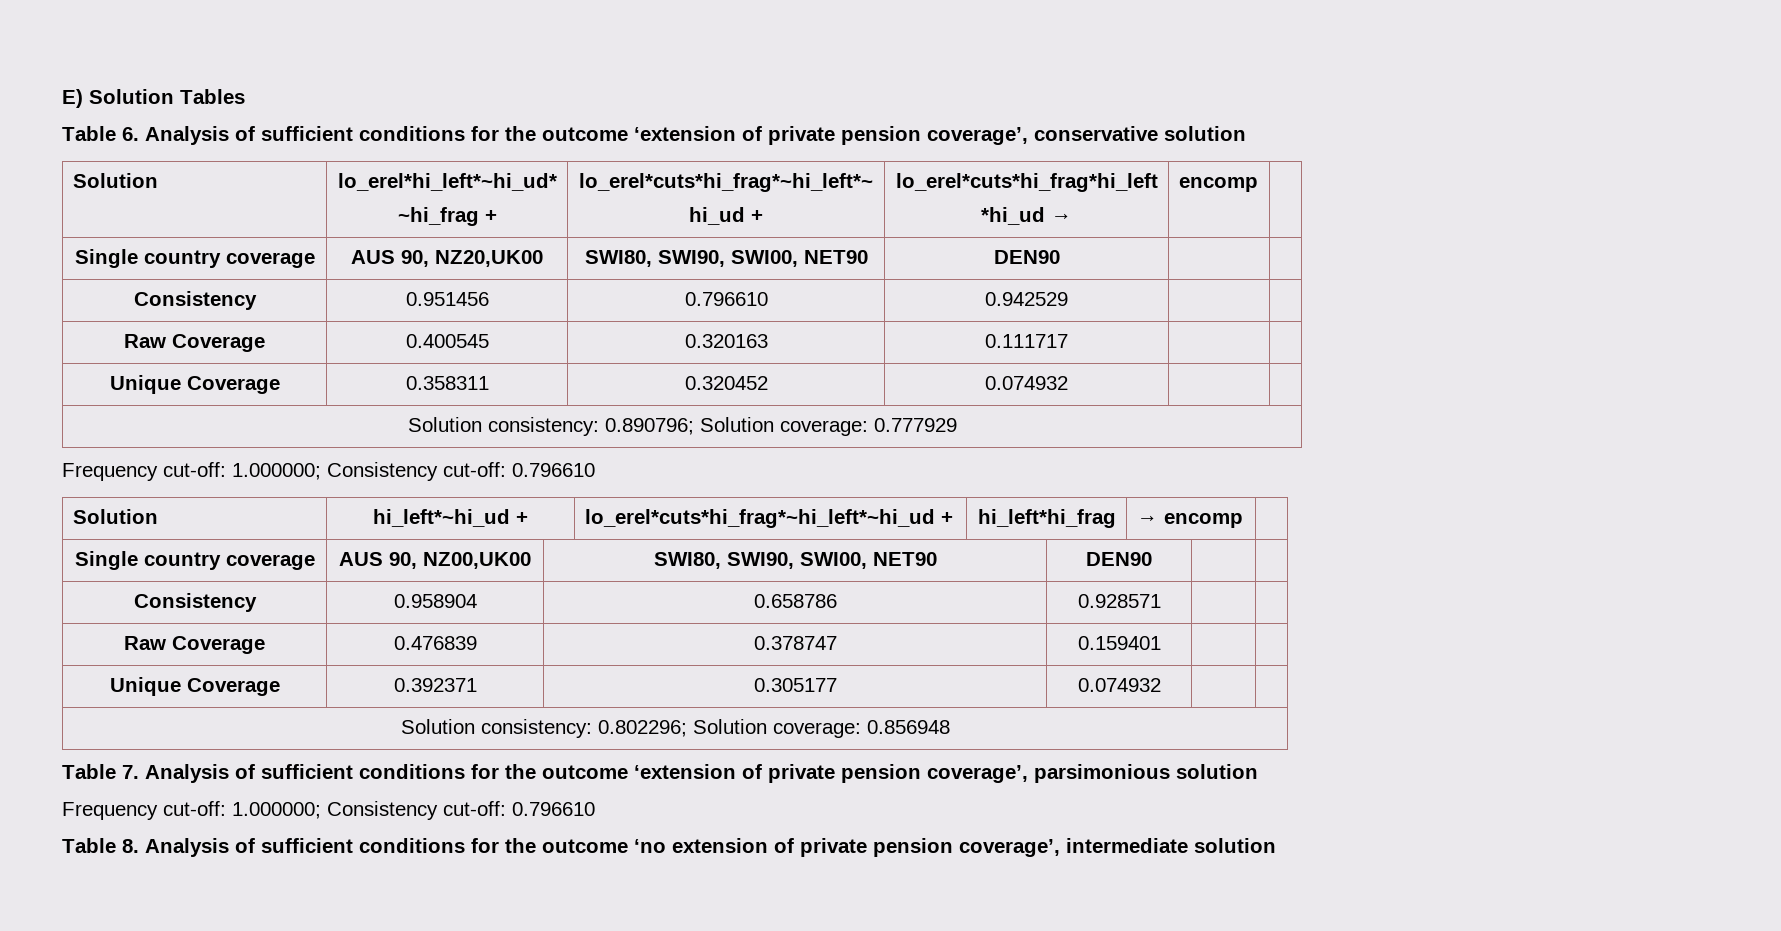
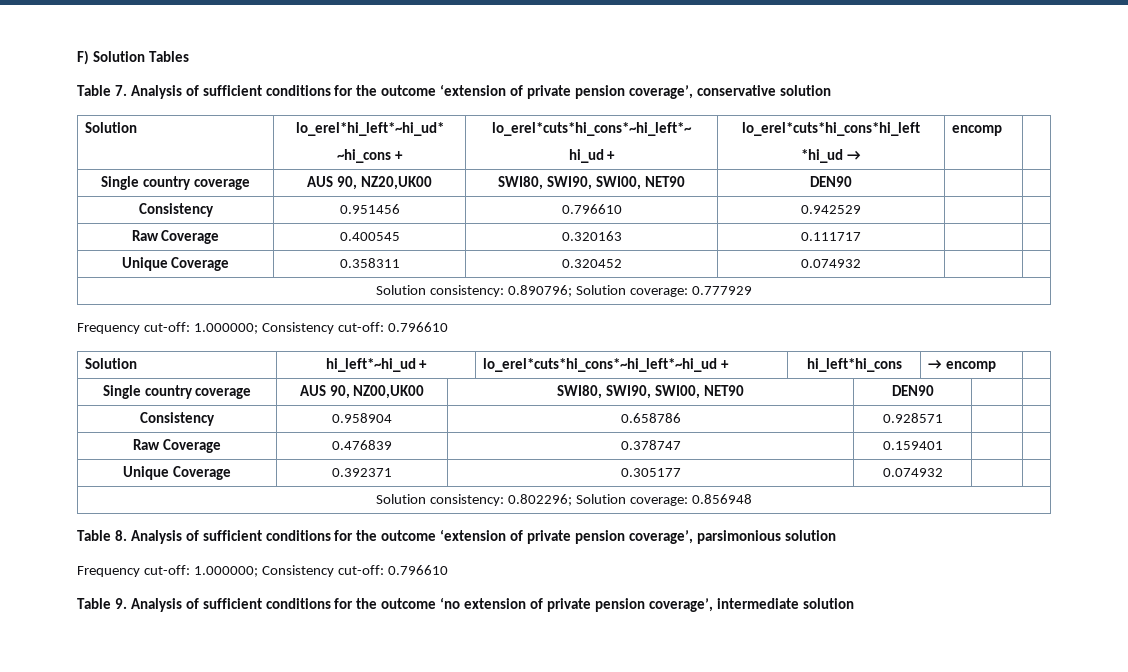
- E) Solution Tables
+ F) Solution Tables
- Table 6. Analysis of sufficient conditions for the outcome ‘extension of private pension coverage’, conservative solution
+ Table 7. Analysis of sufficient conditions for the outcome ‘extension of private pension coverage’, conservative solution
  Solution | lo_erel*hi_left*~hi_ud*
- ~hi_frag + | lo_erel*cuts*hi_frag*~hi_left*~
- hi_ud + | lo_erel*cuts*hi_frag*hi_left
+ ~hi_cons + | lo_erel*cuts*hi_cons*~hi_left*~
+ hi_ud + | lo_erel*cuts*hi_cons*hi_left
- Solution | hi_left*~hi_ud + | lo_erel*cuts*hi_frag*~hi_left*~hi_ud + | hi_left*hi_frag | → encomp |
+ Solution | hi_left*~hi_ud + | lo_erel*cuts*hi_cons*~hi_left*~hi_ud + | hi_left*hi_cons | → encomp |
- Table 7. Analysis of sufficient conditions for the outcome ‘extension of private pension coverage’, parsimonious solution
+ Table 8. Analysis of sufficient conditions for the outcome ‘extension of private pension coverage’, parsimonious solution
- Table 8. Analysis of sufficient conditions for the outcome ‘no extension of private pension coverage’, intermediate solution
+ Table 9. Analysis of sufficient conditions for the outcome ‘no extension of private pension coverage’, intermediate solution

